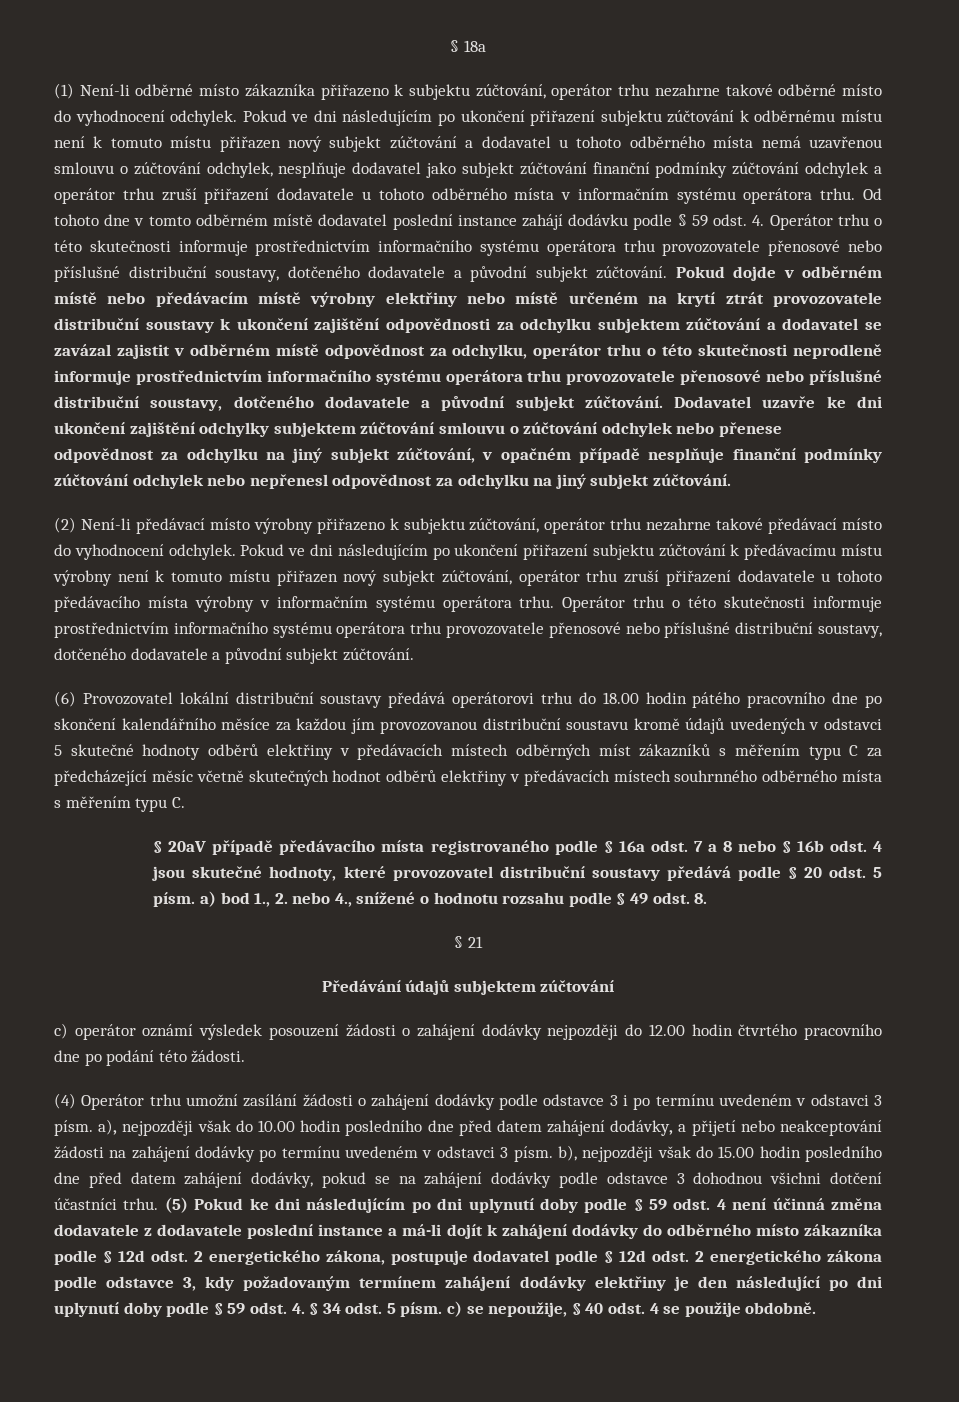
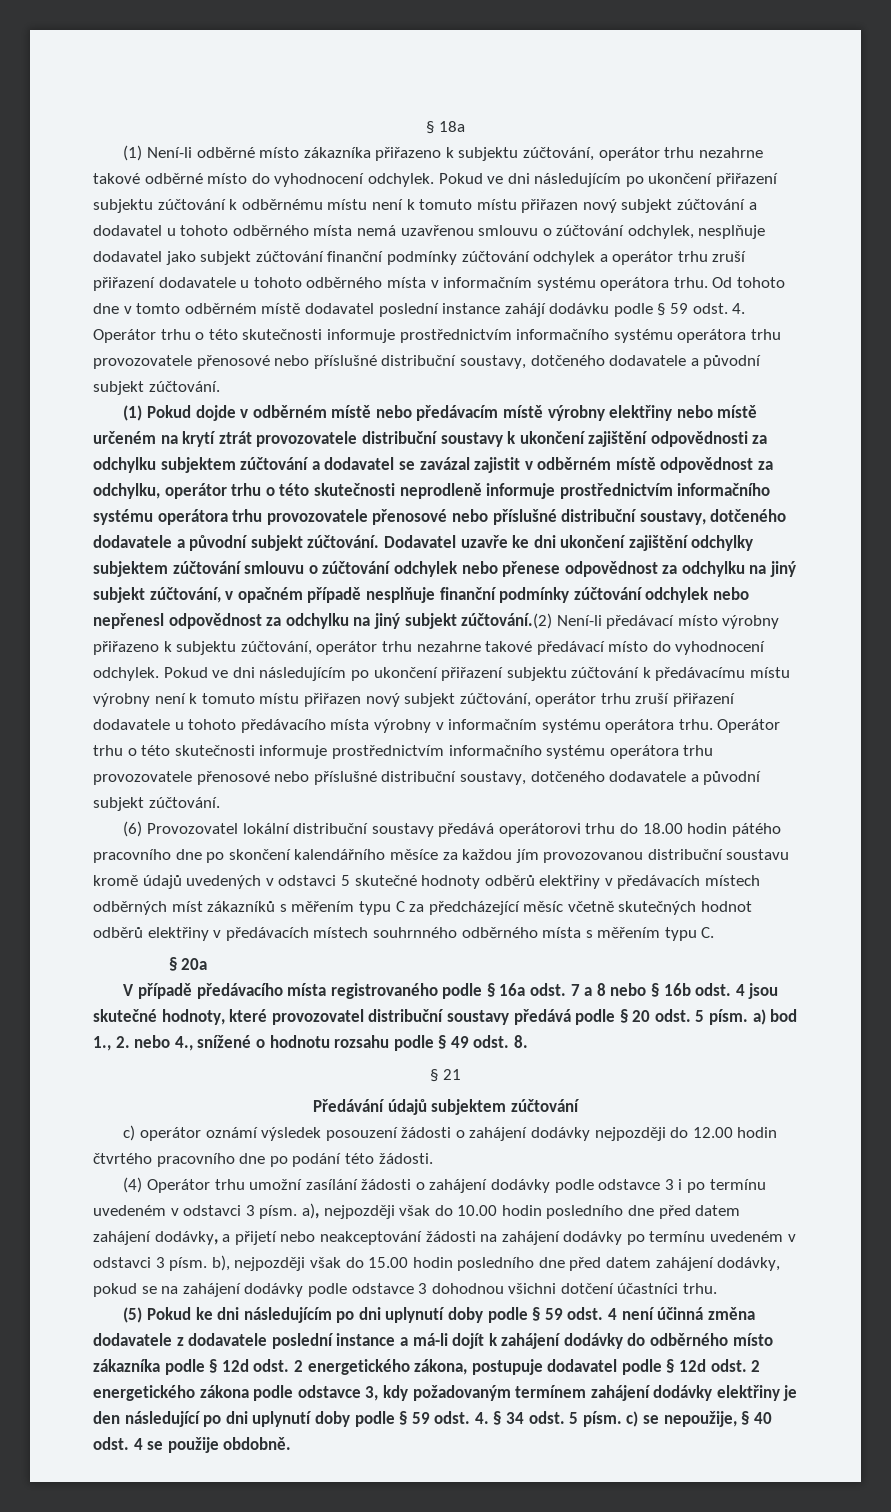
- Od tohoto dne v tomto odběrném místě dodavatel poslední instance zahájí dodávku podle § 59 odst. 4. Operátor trhu o této skutečnosti informuje prostřednictvím informačního systému operátora trhu provozovatele přenosové nebo příslušné distribuční soustavy, dotčeného dodavatele a původní subjekt zúčtování. Pokud dojde v odběrném místě nebo předávacím místě výrobny elektřiny nebo místě určeném na krytí ztrát provozovatele distribuční soustavy k ukončení zajištění odpovědnosti za odchylku subjektem zúčtování a dodavatel se zavázal zajistit v odběrném místě odpovědnost za odchylku, operátor trhu o této skutečnosti neprodleně informuje prostřednictvím informačního systému operátora trhu provozovatele přenosové nebo příslušné distribuční soustavy, dotčeného dodavatele a původní subjekt zúčtování.
+ Od tohoto dne v tomto odběrném místě dodavatel poslední instance zahájí dodávku podle § 59 odst. 4. Operátor trhu o této skutečnosti informuje prostřednictvím informačního systému operátora trhu provozovatele přenosové nebo příslušné distribuční soustavy, dotčeného dodavatele a původní subjekt zúčtování.
+ (1) Pokud dojde v odběrném místě nebo předávacím místě výrobny elektřiny nebo místě určeném na krytí ztrát provozovatele distribuční soustavy k ukončení zajištění odpovědnosti za odchylku subjektem zúčtování a dodavatel se zavázal zajistit v odběrném místě odpovědnost za odchylku, operátor trhu o této skutečnosti neprodleně informuje prostřednictvím informačního systému operátora trhu provozovatele přenosové nebo příslušné distribuční soustavy, dotčeného dodavatele a původní subjekt zúčtování.
- Dodavatel uzavře ke dni ukončení zajištění odchylky subjektem zúčtování smlouvu o zúčtování odchylek nebo přenese odpovědnost za odchylku na jiný subjekt zúčtování, v opačném případě nesplňuje finanční podmínky zúčtování odchylek nebo nepřenesl odpovědnost za odchylku na jiný subjekt zúčtování.
- (2) Není-li předávací místo výrobny přiřazeno k subjektu zúčtování, operátor trhu nezahrne takové předávací místo do vyhodnocení odchylek.
+ Dodavatel uzavře ke dni ukončení zajištění odchylky subjektem zúčtování smlouvu o zúčtování odchylek nebo přenese odpovědnost za odchylku na jiný subjekt zúčtování, v opačném případě nesplňuje finanční podmínky zúčtování odchylek nebo nepřenesl odpovědnost za odchylku na jiný subjekt zúčtování.(2) Není-li předávací místo výrobny přiřazeno k subjektu zúčtování, operátor trhu nezahrne takové předávací místo do vyhodnocení odchylek.
- § 20aV případě předávacího místa registrovaného podle § 16a odst. 7 a 8 nebo § 16b odst. 4 jsou skutečné hodnoty, které provozovatel distribuční soustavy předává podle § 20 odst. 5 písm. a) bod 1., 2. nebo 4., snížené o hodnotu rozsahu podle § 49 odst. 8.
+ § 20a
+ V případě předávacího místa registrovaného podle § 16a odst. 7 a 8 nebo § 16b odst. 4 jsou skutečné hodnoty, které provozovatel distribuční soustavy předává podle § 20 odst. 5 písm. a) bod 1., 2. nebo 4., snížené o hodnotu rozsahu podle § 49 odst. 8.
- (4) Operátor trhu umožní zasílání žádosti o zahájení dodávky podle odstavce 3 i po termínu uvedeném v odstavci 3 písm. a), nejpozději však do 10.00 hodin posledního dne před datem zahájení dodávky, a přijetí nebo neakceptování žádosti na zahájení dodávky po termínu uvedeném v odstavci 3 písm. b), nejpozději však do 15.00 hodin posledního dne před datem zahájení dodávky, pokud se na zahájení dodávky podle odstavce 3 dohodnou všichni dotčení účastníci trhu. (5) Pokud ke dni následujícím po dni uplynutí doby podle § 59 odst. 4 není účinná změna dodavatele z dodavatele poslední instance a má-li dojít k zahájení dodávky do odběrného místo zákazníka podle § 12d odst. 2 energetického zákona, postupuje dodavatel podle § 12d odst. 2 energetického zákona podle odstavce 3, kdy požadovaným termínem zahájení dodávky elektřiny je den následující po dni uplynutí doby podle § 59 odst. 4. § 34 odst. 5 písm. c) se nepoužije, § 40 odst. 4 se použije obdobně.
+ (4) Operátor trhu umožní zasílání žádosti o zahájení dodávky podle odstavce 3 i po termínu uvedeném v odstavci 3 písm. a), nejpozději však do 10.00 hodin posledního dne před datem zahájení dodávky, a přijetí nebo neakceptování žádosti na zahájení dodávky po termínu uvedeném v odstavci 3 písm. b), nejpozději však do 15.00 hodin posledního dne před datem zahájení dodávky, pokud se na zahájení dodávky podle odstavce 3 dohodnou všichni dotčení účastníci trhu.
+ (5) Pokud ke dni následujícím po dni uplynutí doby podle § 59 odst. 4 není účinná změna dodavatele z dodavatele poslední instance a má-li dojít k zahájení dodávky do odběrného místo zákazníka podle § 12d odst. 2 energetického zákona, postupuje dodavatel podle § 12d odst. 2 energetického zákona podle odstavce 3, kdy požadovaným termínem zahájení dodávky elektřiny je den následující po dni uplynutí doby podle § 59 odst. 4. § 34 odst. 5 písm. c) se nepoužije, § 40 odst. 4 se použije obdobně.

